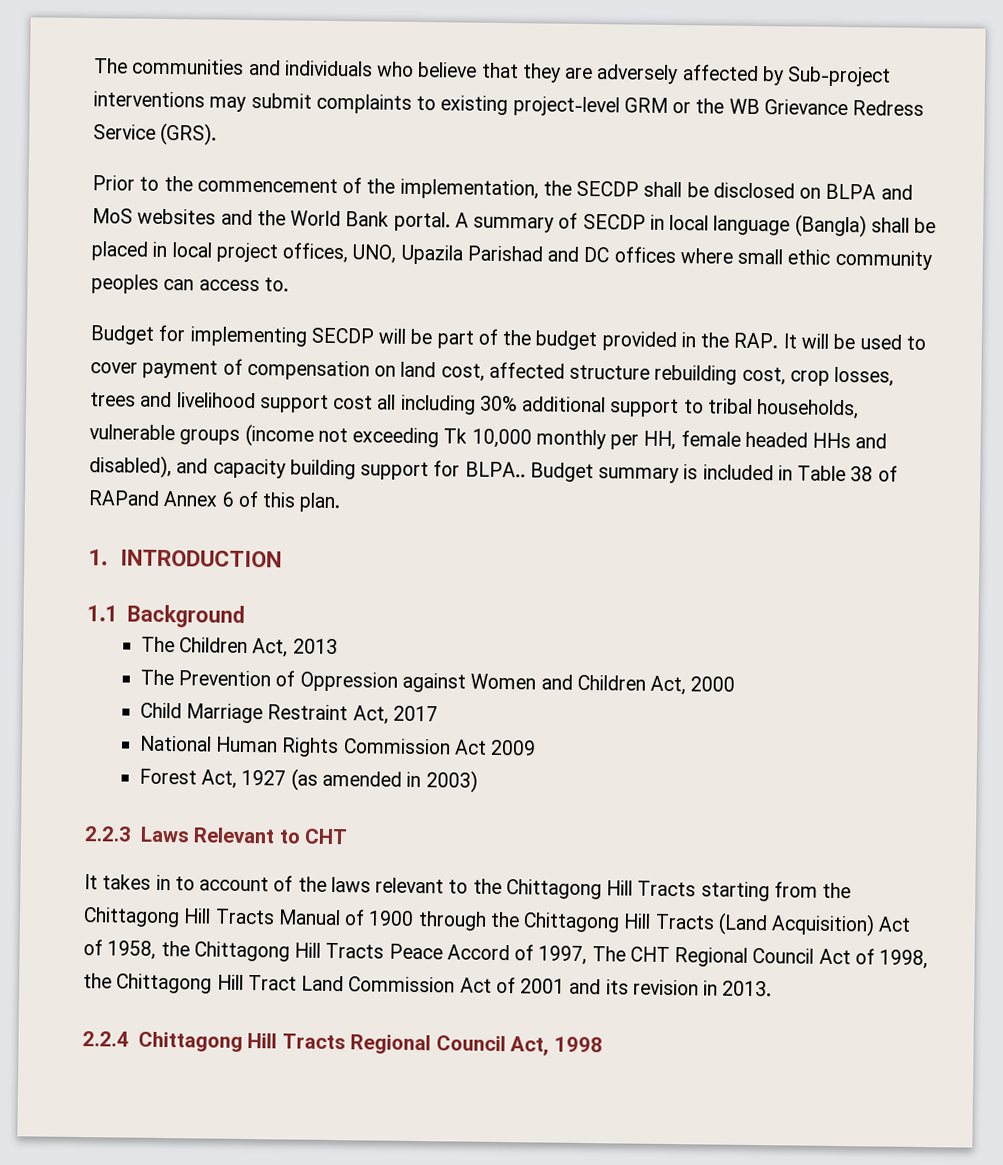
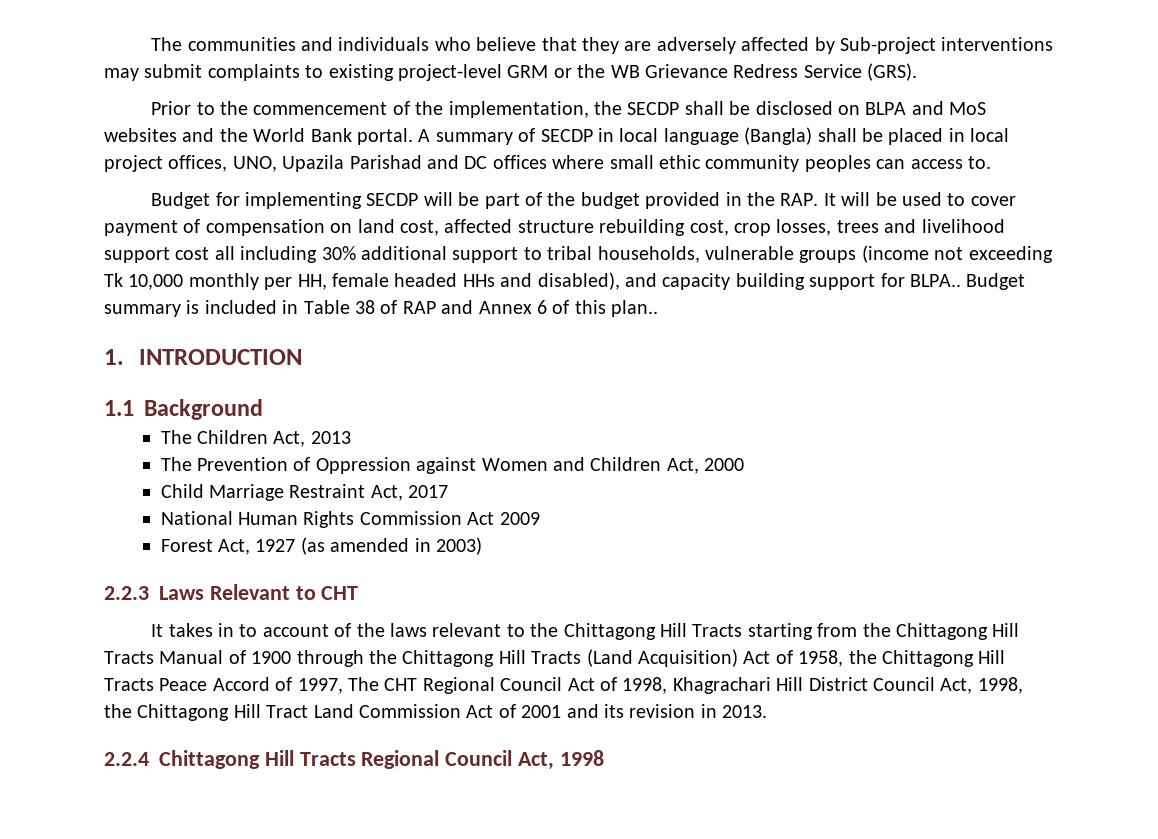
- Budget summary is included in Table 38 of RAPand Annex 6 of this plan.
+ Budget summary is included in Table 38 of RAP and Annex 6 of this plan..
- It takes in to account of the laws relevant to the Chittagong Hill Tracts starting from the Chittagong Hill Tracts Manual of 1900 through the Chittagong Hill Tracts (Land Acquisition) Act of 1958, the Chittagong Hill Tracts Peace Accord of 1997, The CHT Regional Council Act of 1998, the Chittagong Hill Tract Land Commission Act of 2001 and its revision in 2013.
+ It takes in to account of the laws relevant to the Chittagong Hill Tracts starting from the Chittagong Hill Tracts Manual of 1900 through the Chittagong Hill Tracts (Land Acquisition) Act of 1958, the Chittagong Hill Tracts Peace Accord of 1997, The CHT Regional Council Act of 1998, Khagrachari Hill District Council Act, 1998, the Chittagong Hill Tract Land Commission Act of 2001 and its revision in 2013.

